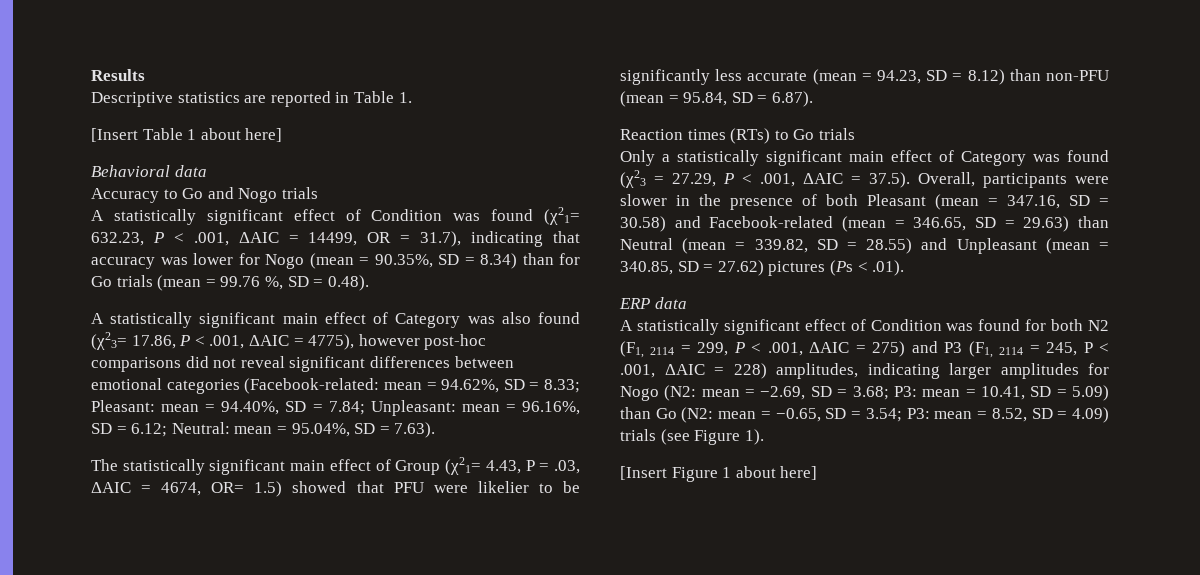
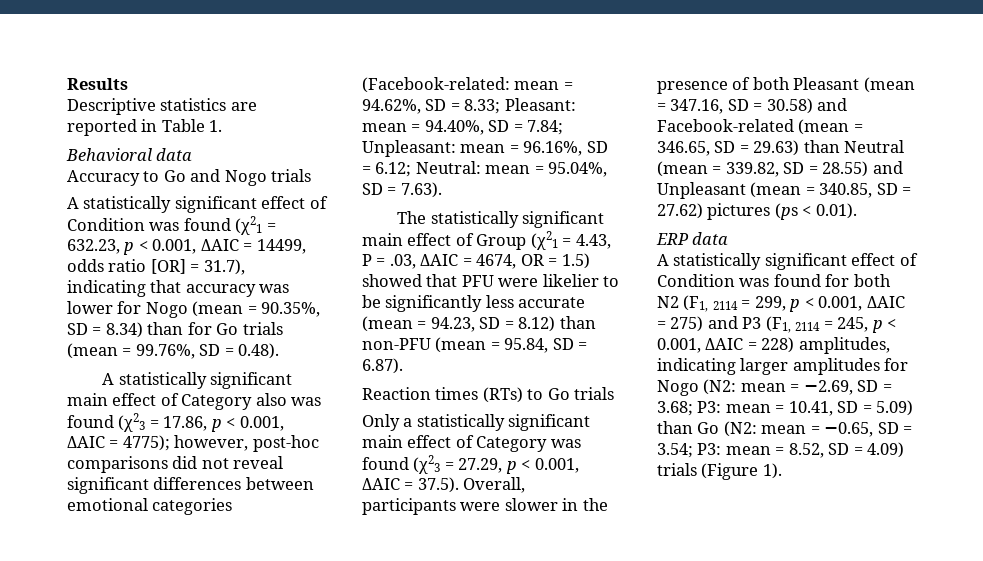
- [Insert Table 1 about here]
- A statistically significant effect of Condition was found (χ21= 632.23, P < .001, ΔAIC = 14499, OR = 31.7), indicating that accuracy was lower for Nogo (mean = 90.35%, SD = 8.34) than for Go trials (mean = 99.76 %, SD = 0.48).
+ A statistically significant effect of Condition was found (χ21 = 632.23, p < 0.001, ΔAIC = 14499, odds ratio [OR] = 31.7), indicating that accuracy was lower for Nogo (mean = 90.35%, SD = 8.34) than for Go trials (mean = 99.76%, SD = 0.48).
- A statistically significant main effect of Category was also found (χ23= 17.86, P < .001, ΔAIC = 4775), however post-hoc comparisons did not reveal significant differences between emotional categories (Facebook-related: mean = 94.62%, SD = 8.33; Pleasant: mean = 94.40%, SD = 7.84; Unpleasant: mean = 96.16%, SD = 6.12; Neutral: mean = 95.04%, SD = 7.63).
+ A statistically significant main effect of Category also was found (χ23 = 17.86, p < 0.001, ΔAIC = 4775); however, post-hoc comparisons did not reveal significant differences between emotional categories (Facebook-related: mean = 94.62%, SD = 8.33; Pleasant: mean = 94.40%, SD = 7.84; Unpleasant: mean = 96.16%, SD = 6.12; Neutral: mean = 95.04%, SD = 7.63).
- The statistically significant main effect of Group (χ21= 4.43, P = .03, ΔAIC = 4674, OR= 1.5) showed that PFU were likelier to be significantly less accurate (mean = 94.23, SD = 8.12) than non-PFU (mean = 95.84, SD = 6.87).
+ The statistically significant main effect of Group (χ21 = 4.43, P = .03, ΔAIC = 4674, OR = 1.5) showed that PFU were likelier to be significantly less accurate (mean = 94.23, SD = 8.12) than non-PFU (mean = 95.84, SD = 6.87).
- Only a statistically significant main effect of Category was found (χ23 = 27.29, P < .001, ΔAIC = 37.5). Overall, participants were slower in the presence of both Pleasant (mean = 347.16, SD = 30.58) and Facebook-related (mean = 346.65, SD = 29.63) than Neutral (mean = 339.82, SD = 28.55) and Unpleasant (mean = 340.85, SD = 27.62) pictures (Ps < .01).
+ Only a statistically significant main effect of Category was found (χ23 = 27.29, p < 0.001, ΔAIC = 37.5). Overall, participants were slower in the presence of both Pleasant (mean = 347.16, SD = 30.58) and Facebook-related (mean = 346.65, SD = 29.63) than Neutral (mean = 339.82, SD = 28.55) and Unpleasant (mean = 340.85, SD = 27.62) pictures (ps < 0.01).
- A statistically significant effect of Condition was found for both N2 (F1, 2114 = 299, P < .001, ΔAIC = 275) and P3 (F1, 2114 = 245, P < .001, ΔAIC = 228) amplitudes, indicating larger amplitudes for Nogo (N2:
+ A statistically significant effect of Condition was found for both N2 (F1, 2114 = 299, p < 0.001, ΔAIC = 275) and P3 (F1, 2114 = 245, p < 0.001, ΔAIC = 228) amplitudes, indicating larger amplitudes for Nogo (N2:
- mean = 8.52, SD = 4.09) trials (see Figure 1).
+ mean = 8.52, SD = 4.09) trials (Figure 1).
- [Insert Figure 1 about here]

